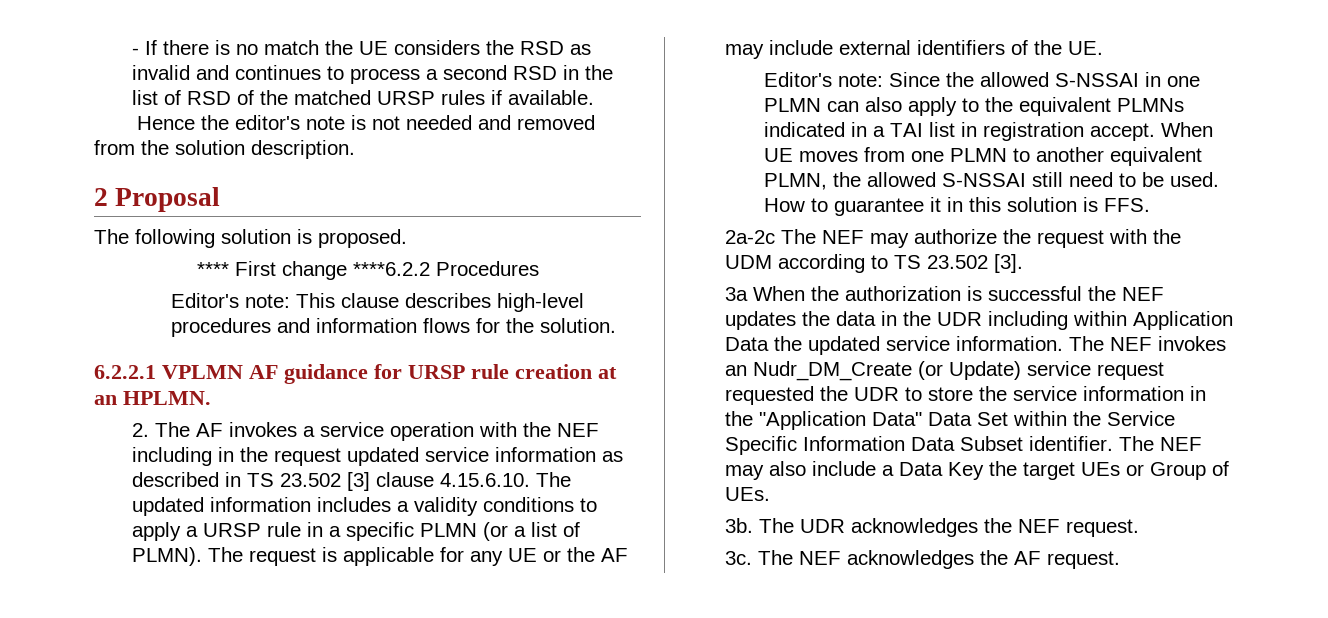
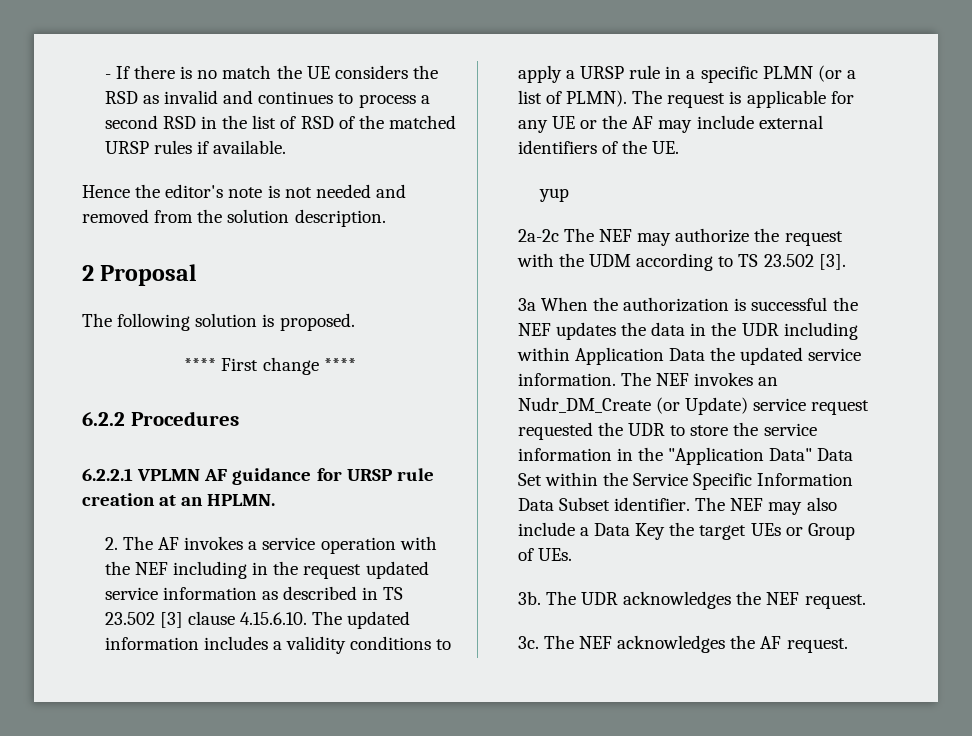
- **** First change ****6.2.2 Procedures
+ **** First change ****
+ 6.2.2 Procedures
- Editor's note: This clause describes high-level procedures and information flows for the solution.
- Editor's note: Since the allowed S-NSSAI in one PLMN can also apply to the equivalent PLMNs indicated in a TAI list in registration accept. When UE moves from one PLMN to another equivalent PLMN, the allowed S-NSSAI still need to be used. How to guarantee it in this solution is FFS.
+ yup

